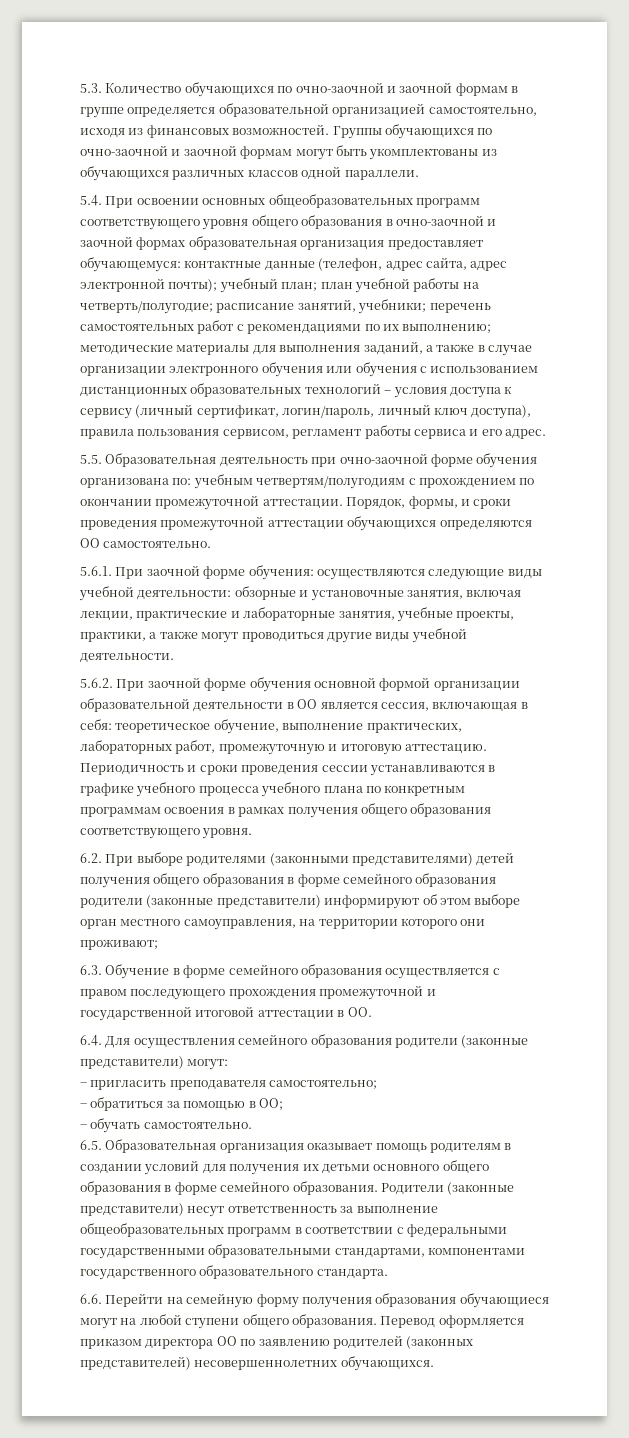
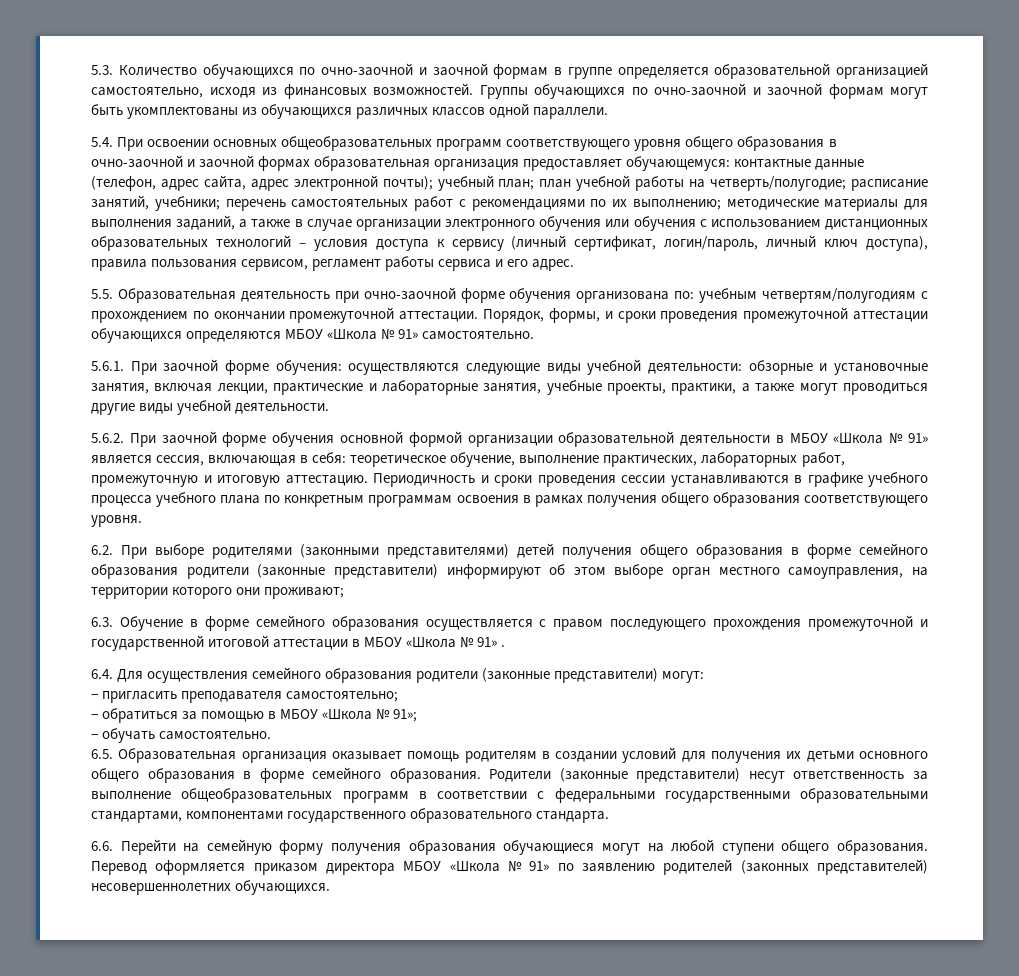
- Порядок, формы, и сроки проведения промежуточной аттестации обучающихся определяются ОО самостоятельно.
+ Порядок, формы, и сроки проведения промежуточной аттестации обучающихся определяются МБОУ «Школа № 91» самостоятельно.
- 5.6.2. При заочной форме обучения основной формой организации образовательной деятельности в ОО является сессия, включающая в себя: теоретическое обучение, выполнение практических, лабораторных работ, промежуточную и итоговую аттестацию.
+ 5.6.2. При заочной форме обучения основной формой организации образовательной деятельности в МБОУ «Школа № 91» является сессия, включающая в себя: теоретическое обучение, выполнение практических, лабораторных работ, промежуточную и итоговую аттестацию.
- 6.3. Обучение в форме семейного образования осуществляется с правом последующего прохождения промежуточной и государственной итоговой аттестации в ОО.
+ 6.3. Обучение в форме семейного образования осуществляется с правом последующего прохождения промежуточной и государственной итоговой аттестации в МБОУ «Школа № 91» .
- − обратиться за помощью в ОО;
+ − обратиться за помощью в МБОУ «Школа № 91»;
- Перевод оформляется приказом директора ОО по заявлению родителей (законных представителей) несовершеннолетних обучающихся.
+ Перевод оформляется приказом директора МБОУ «Школа № 91» по заявлению родителей (законных представителей) несовершеннолетних обучающихся.

